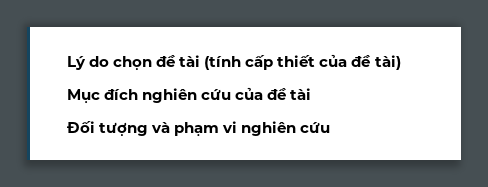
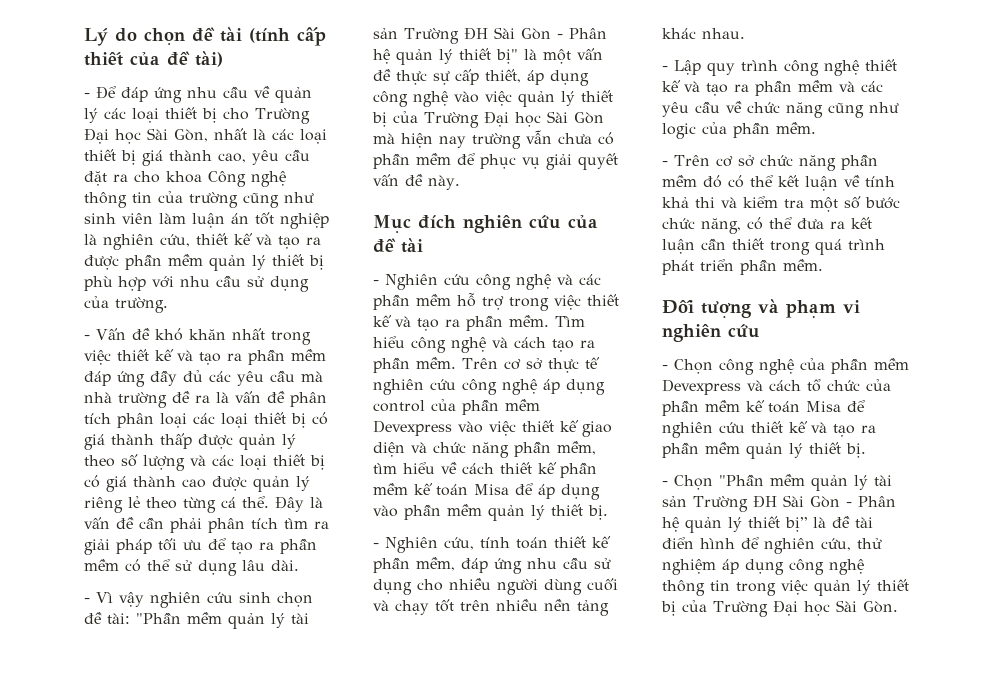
+ - Để đáp ứng nhu cầu về quản lý các loại thiết bị cho Trường Đại học Sài Gòn, nhất là các loại thiết bị giá thành cao, yêu cầu đặt ra cho khoa Công nghệ thông tin của trường cũng như sinh viên làm luận án tốt nghiệp là nghiên cứu, thiết kế và tạo ra được phần mềm quản lý thiết bị phù hợp với nhu cầu sử dụng của trường.
+ - Vấn đề khó khăn nhất trong việc thiết kế và tạo ra phần mềm đáp ứng đầy đủ các yêu cầu mà nhà trường đề ra là vấn đề phân tích phân loại các loại thiết bị có giá thành thấp được quản lý theo số lượng và các loại thiết bị có giá thành cao được quản lý riêng lẻ theo từng cá thể. Đây là vấn đề cần phải phân tích tìm ra giải pháp tối ưu để tạo ra phần mềm có thể sử dụng lâu dài.
+ - Vì vậy nghiên cứu sinh chọn đề tài: "Phần mềm quản lý tài sản Trường ĐH Sài Gòn - Phân hệ quản lý thiết bị" là một vấn đề thực sự cấp thiết, áp dụng công nghệ vào việc quản lý thiết bị của Trường Đại học Sài Gòn mà hiện nay trường vẫn chưa có phần mềm để phục vụ giải quyết vấn đề này.
+ - Nghiên cứu công nghệ và các phần mềm hỗ trợ trong việc thiết kế và tạo ra phần mềm. Tìm hiểu công nghệ và cách tạo ra phần mềm. Trên cơ sở thực tế nghiên cứu công nghệ áp dụng control của phần mềm Devexpress vào việc thiết kế giao diện và chức năng phần mềm, tìm hiểu về cách thiết kế phần mềm kế toán Misa để áp dụng vào phần mềm quản lý thiết bị.
+ - Nghiên cứu, tính toán thiết kế phần mềm, đáp ứng nhu cầu sử dụng cho nhiều người dùng cuối và chạy tốt trên nhiều nền tảng khác nhau.
+ - Lập quy trình công nghệ thiết kế và tạo ra phần mềm và các yêu cầu về chức năng cũng như logic của phần mềm.
+ - Trên cơ sở chức năng phần mềm đó có thể kết luận về tính khả thi và kiểm tra một số bước chức năng, có thể đưa ra kết luận cần thiết trong quá trình phát triển phần mềm.
+ - Chọn công nghệ của phần mềm Devexpress và cách tổ chức của phần mềm kế toán Misa để nghiên cứu thiết kế và tạo ra phần mềm quản lý thiết bị.
+ - Chọn "Phần mềm quản lý tài sản Trường ĐH Sài Gòn - Phân hệ quản lý thiết bị” là đề tài điển hình để nghiên cứu, thử nghiệm áp dụng công nghệ thông tin trong việc quản lý thiết bị của Trường Đại học Sài Gòn.

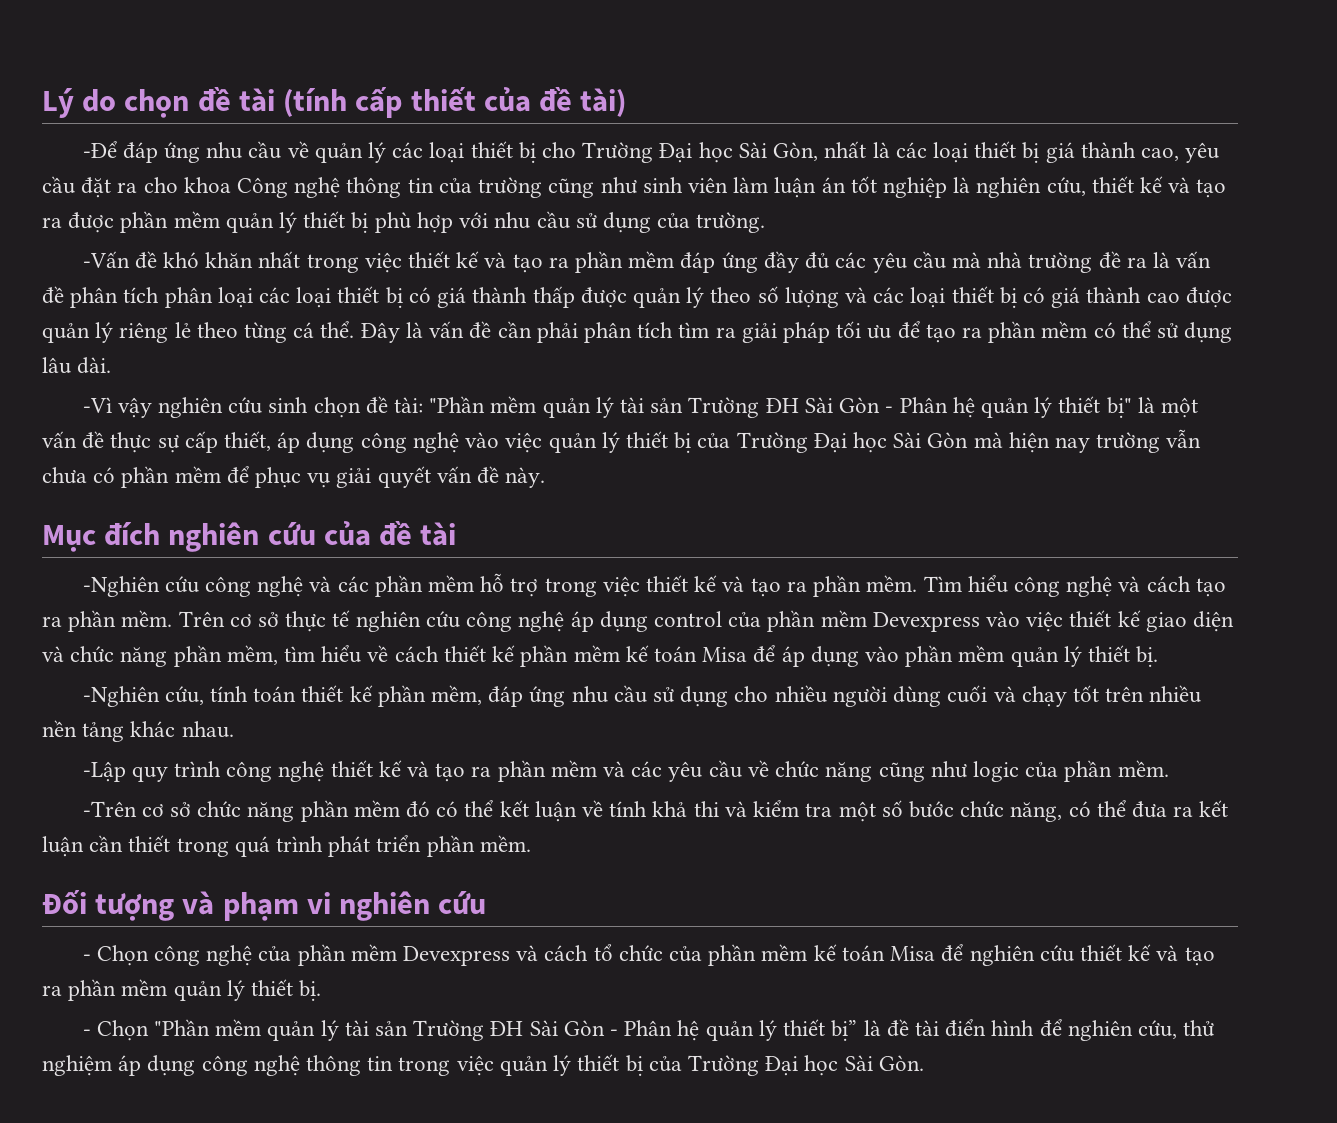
- - Để đáp ứng nhu cầu về quản lý các loại thiết bị cho Trường Đại học Sài Gòn, nhất là các loại thiết bị giá thành cao, yêu cầu đặt ra cho khoa Công nghệ thông tin của trường cũng như sinh viên làm luận án tốt nghiệp là nghiên cứu, thiết kế và tạo ra được phần mềm quản lý thiết bị phù hợp với nhu cầu sử dụng của trường.
+ -Để đáp ứng nhu cầu về quản lý các loại thiết bị cho Trường Đại học Sài Gòn, nhất là các loại thiết bị giá thành cao, yêu cầu đặt ra cho khoa Công nghệ thông tin của trường cũng như sinh viên làm luận án tốt nghiệp là nghiên cứu, thiết kế và tạo ra được phần mềm quản lý thiết bị phù hợp với nhu cầu sử dụng của trường.
- - Vấn đề khó khăn nhất trong việc thiết kế và tạo ra phần mềm đáp ứng đầy đủ các yêu cầu mà nhà trường đề ra là vấn đề phân tích phân loại các loại thiết bị có giá thành thấp được quản lý theo số lượng và các loại thiết bị có giá thành cao được quản lý riêng lẻ theo từng cá thể.
+ -Vấn đề khó khăn nhất trong việc thiết kế và tạo ra phần mềm đáp ứng đầy đủ các yêu cầu mà nhà trường đề ra là vấn đề phân tích phân loại các loại thiết bị có giá thành thấp được quản lý theo số lượng và các loại thiết bị có giá thành cao được quản lý riêng lẻ theo từng cá thể.
- - Vì vậy nghiên cứu sinh chọn đề tài:
+ -Vì vậy nghiên cứu sinh chọn đề tài:
- - Nghiên cứu công nghệ và các phần mềm hỗ trợ trong việc thiết kế và tạo ra phần mềm.
+ -Nghiên cứu công nghệ và các phần mềm hỗ trợ trong việc thiết kế và tạo ra phần mềm.
- - Nghiên cứu, tính toán thiết kế phần mềm, đáp ứng nhu cầu sử dụng cho nhiều người dùng cuối và chạy tốt trên nhiều nền tảng khác nhau.
+ -Nghiên cứu, tính toán thiết kế phần mềm, đáp ứng nhu cầu sử dụng cho nhiều người dùng cuối và chạy tốt trên nhiều nền tảng khác nhau.
- - Lập quy trình công nghệ thiết kế và tạo ra phần mềm và các yêu cầu về chức năng cũng như logic của phần mềm.
+ -Lập quy trình công nghệ thiết kế và tạo ra phần mềm và các yêu cầu về chức năng cũng như logic của phần mềm.
- - Trên cơ sở chức năng phần mềm đó có thể kết luận về tính khả thi và kiểm tra một số bước chức năng, có thể đưa ra kết luận cần thiết trong quá trình phát triển phần mềm.
+ -Trên cơ sở chức năng phần mềm đó có thể kết luận về tính khả thi và kiểm tra một số bước chức năng, có thể đưa ra kết luận cần thiết trong quá trình phát triển phần mềm.

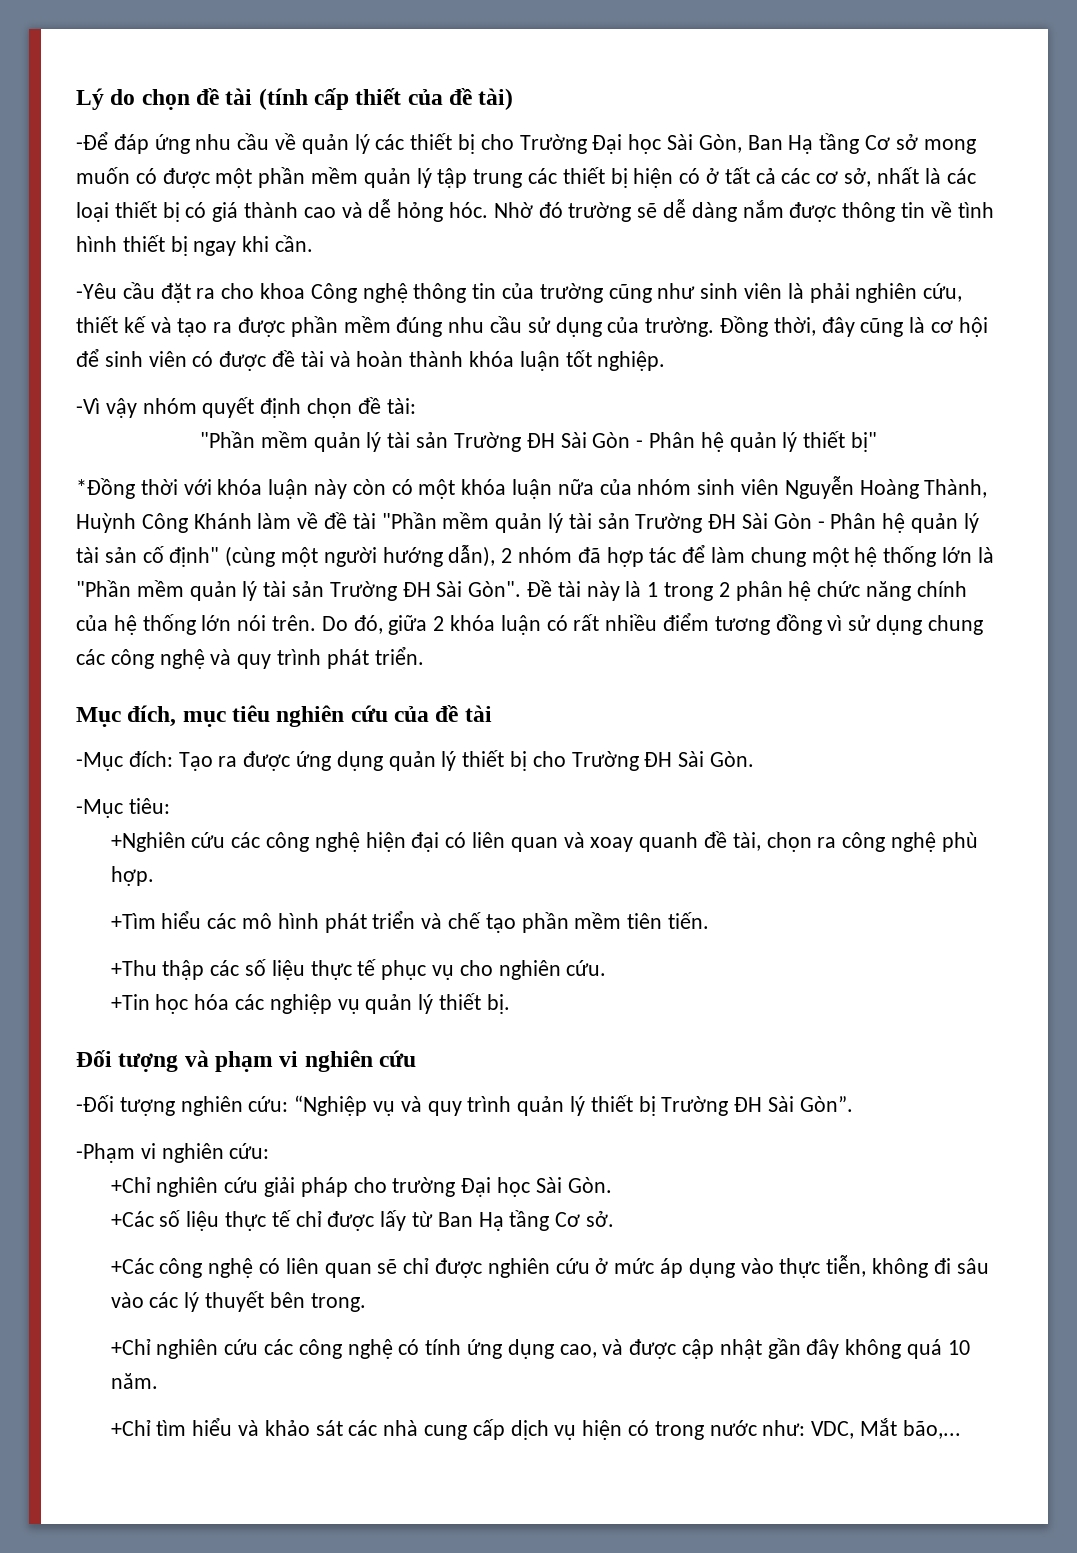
- -Để đáp ứng nhu cầu về quản lý các loại thiết bị cho Trường Đại học Sài Gòn, nhất là các loại thiết bị giá thành cao, yêu cầu đặt ra cho khoa Công nghệ thông tin của trường cũng như sinh viên làm luận án tốt nghiệp là nghiên cứu, thiết kế và tạo ra được phần mềm quản lý thiết bị phù hợp với nhu cầu sử dụng của trường.
- -Vấn đề khó khăn nhất trong việc thiết kế và tạo ra phần mềm đáp ứng đầy đủ các yêu cầu mà nhà trường đề ra là vấn đề phân tích phân loại các loại thiết bị có giá thành thấp được quản lý theo số lượng và các loại thiết bị có giá thành cao được quản lý riêng lẻ theo từng cá thể. Đây là vấn đề cần phải phân tích tìm ra giải pháp tối ưu để tạo ra phần mềm có thể sử dụng lâu dài.
+ -Để đáp ứng nhu cầu về quản lý các thiết bị cho Trường Đại học Sài Gòn, Ban Hạ tầng Cơ sở mong muốn có được một phần mềm quản lý tập trung các thiết bị hiện có ở tất cả các cơ sở, nhất là các loại thiết bị có giá thành cao và dễ hỏng hóc. Nhờ đó trường sẽ dễ dàng nắm được thông tin về tình hình thiết bị ngay khi cần.
+ -Yêu cầu đặt ra cho khoa Công nghệ thông tin của trường cũng như sinh viên là phải nghiên cứu, thiết kế và tạo ra được phần mềm đúng nhu cầu sử dụng của trường. Đồng thời, đây cũng là cơ hội để sinh viên có được đề tài và hoàn thành khóa luận tốt nghiệp.
- -Vì vậy nghiên cứu sinh chọn đề tài: "Phần mềm quản lý tài sản Trường ĐH Sài Gòn - Phân hệ quản lý thiết bị" là một vấn đề thực sự cấp thiết, áp dụng công nghệ vào việc quản lý thiết bị của Trường Đại học Sài Gòn mà hiện nay trường vẫn chưa có phần mềm để phục vụ giải quyết vấn đề này.
- Mục đích nghiên cứu của đề tài
- -Nghiên cứu công nghệ và các phần mềm hỗ trợ trong việc thiết kế và tạo ra phần mềm. Tìm hiểu công nghệ và cách tạo ra phần mềm. Trên cơ sở thực tế nghiên cứu công nghệ áp dụng control của phần mềm Devexpress vào việc thiết kế giao diện và chức năng phần mềm, tìm hiểu về cách thiết kế phần mềm kế toán Misa để áp dụng vào phần mềm quản lý thiết bị.
- -Nghiên cứu, tính toán thiết kế phần mềm, đáp ứng nhu cầu sử dụng cho nhiều người dùng cuối và chạy tốt trên nhiều nền tảng khác nhau.
- -Lập quy trình công nghệ thiết kế và tạo ra phần mềm và các yêu cầu về chức năng cũng như logic của phần mềm.
- -Trên cơ sở chức năng phần mềm đó có thể kết luận về tính khả thi và kiểm tra một số bước chức năng, có thể đưa ra kết luận cần thiết trong quá trình phát triển phần mềm.
+ -Vì vậy nhóm quyết định chọn đề tài:
+ "Phần mềm quản lý tài sản Trường ĐH Sài Gòn - Phân hệ quản lý thiết bị"
+ *Đồng thời với khóa luận này còn có một khóa luận nữa của nhóm sinh viên Nguyễn Hoàng Thành, Huỳnh Công Khánh làm về đề tài "Phần mềm quản lý tài sản Trường ĐH Sài Gòn - Phân hệ quản lý tài sản cố định" (cùng một người hướng dẫn), 2 nhóm đã hợp tác để làm chung một hệ thống lớn là "Phần mềm quản lý tài sản Trường ĐH Sài Gòn". Đề tài này là 1 trong 2 phân hệ chức năng chính của hệ thống lớn nói trên. Do đó, giữa 2 khóa luận có rất nhiều điểm tương đồng vì sử dụng chung các công nghệ và quy trình phát triển.
+ Mục đích, mục tiêu nghiên cứu của đề tài
+ -Mục đích: Tạo ra được ứng dụng quản lý thiết bị cho Trường ĐH Sài Gòn.
+ -Mục tiêu:
+ +Nghiên cứu các công nghệ hiện đại có liên quan và xoay quanh đề tài, chọn ra công nghệ phù hợp.
+ +Tìm hiểu các mô hình phát triển và chế tạo phần mềm tiên tiến.
+ +Thu thập các số liệu thực tế phục vụ cho nghiên cứu.
+ +Tin học hóa các nghiệp vụ quản lý thiết bị.
  Đối tượng và phạm vi nghiên cứu
- - Chọn công nghệ của phần mềm Devexpress và cách tổ chức của phần mềm kế toán Misa để nghiên cứu thiết kế và tạo ra phần mềm quản lý thiết bị.
- - Chọn "Phần mềm quản lý tài sản Trường ĐH Sài Gòn - Phân hệ quản lý thiết bị” là đề tài điển hình để nghiên cứu, thử nghiệm áp dụng công nghệ thông tin trong việc quản lý thiết bị của Trường Đại học Sài Gòn.
+ -Đối tượng nghiên cứu: “Nghiệp vụ và quy trình quản lý thiết bị Trường ĐH Sài Gòn”.
+ -Phạm vi nghiên cứu:
+ +Chỉ nghiên cứu giải pháp cho trường Đại học Sài Gòn.
+ +Các số liệu thực tế chỉ được lấy từ Ban Hạ tầng Cơ sở.
+ +Các công nghệ có liên quan sẽ chỉ được nghiên cứu ở mức áp dụng vào thực tiễn, không đi sâu vào các lý thuyết bên trong.
+ +Chỉ nghiên cứu các công nghệ có tính ứng dụng cao, và được cập nhật gần đây không quá 10 năm.
+ +Chỉ tìm hiểu và khảo sát các nhà cung cấp dịch vụ hiện có trong nước như: VDC, Mắt bão,...

